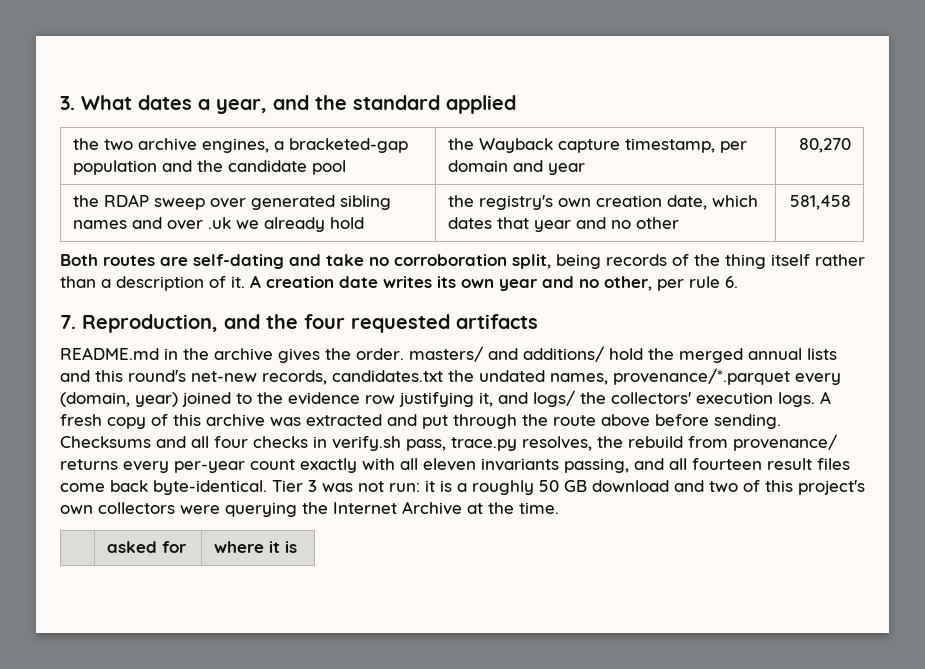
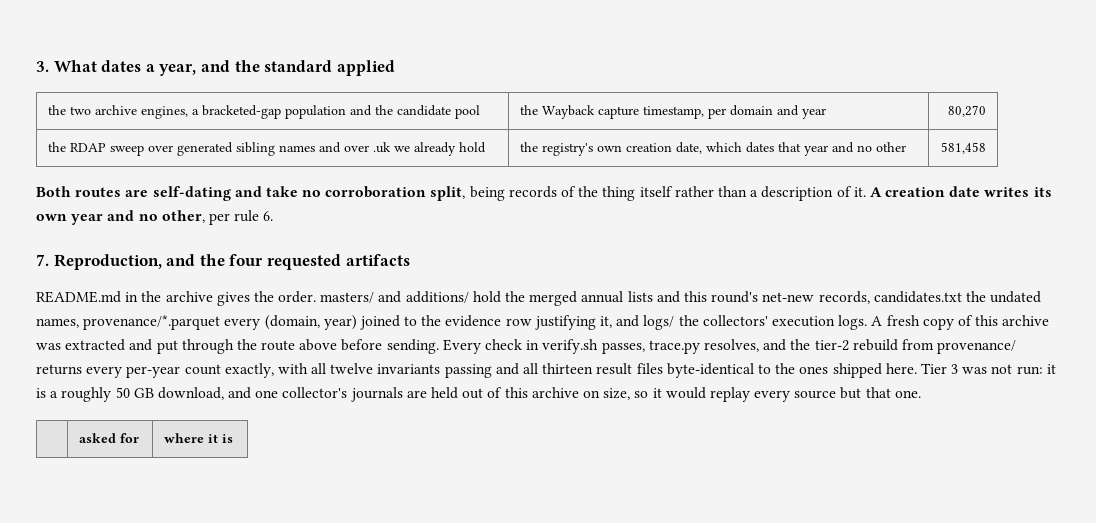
- Checksums and all four checks in verify.sh pass, trace.py resolves, the rebuild from provenance/ returns every per-year count exactly with all eleven invariants passing, and all fourteen result files come back byte-identical.
+ Every check in verify.sh passes, trace.py resolves, and the tier-2 rebuild from provenance/ returns every per-year count exactly, with all twelve invariants passing and all thirteen result files byte-identical to the ones shipped here.
- Tier 3 was not run: it is a roughly 50 GB download and two of this project's own collectors were querying the Internet Archive at the time.
+ Tier 3 was not run: it is a roughly 50 GB download, and one collector's journals are held out of this archive on size, so it would replay every source but that one.

